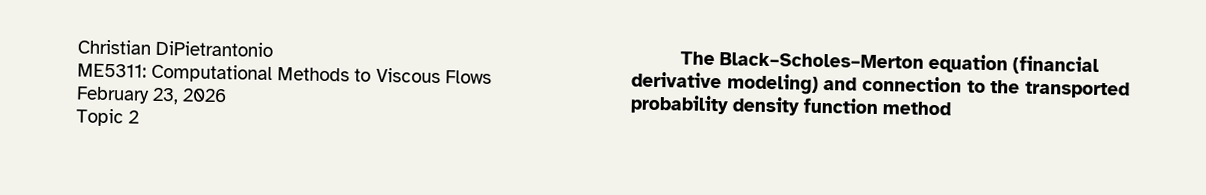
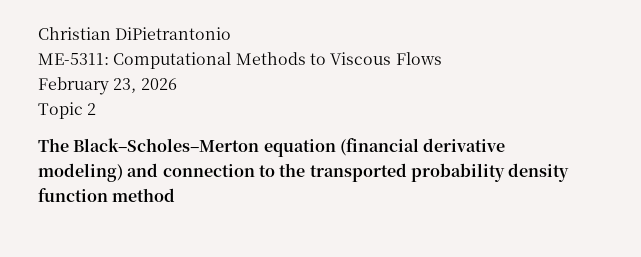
- ME5311: Computational Methods to Viscous Flows
+ ME-5311: Computational Methods to Viscous Flows

